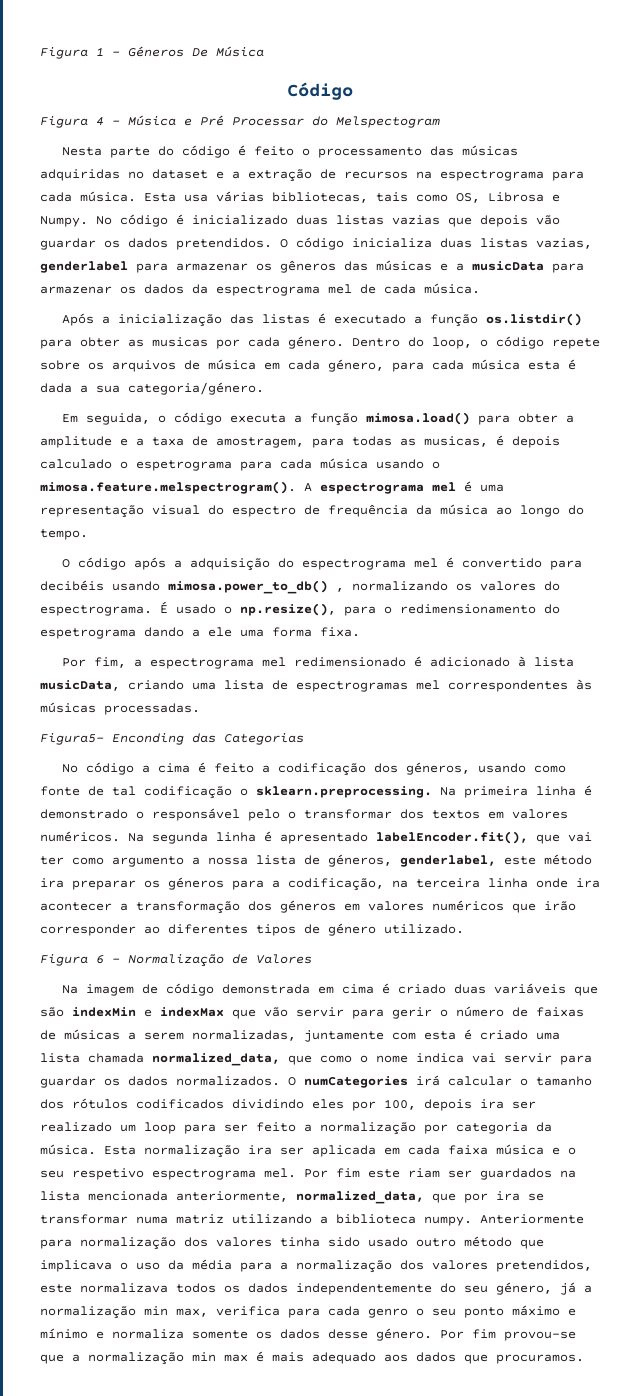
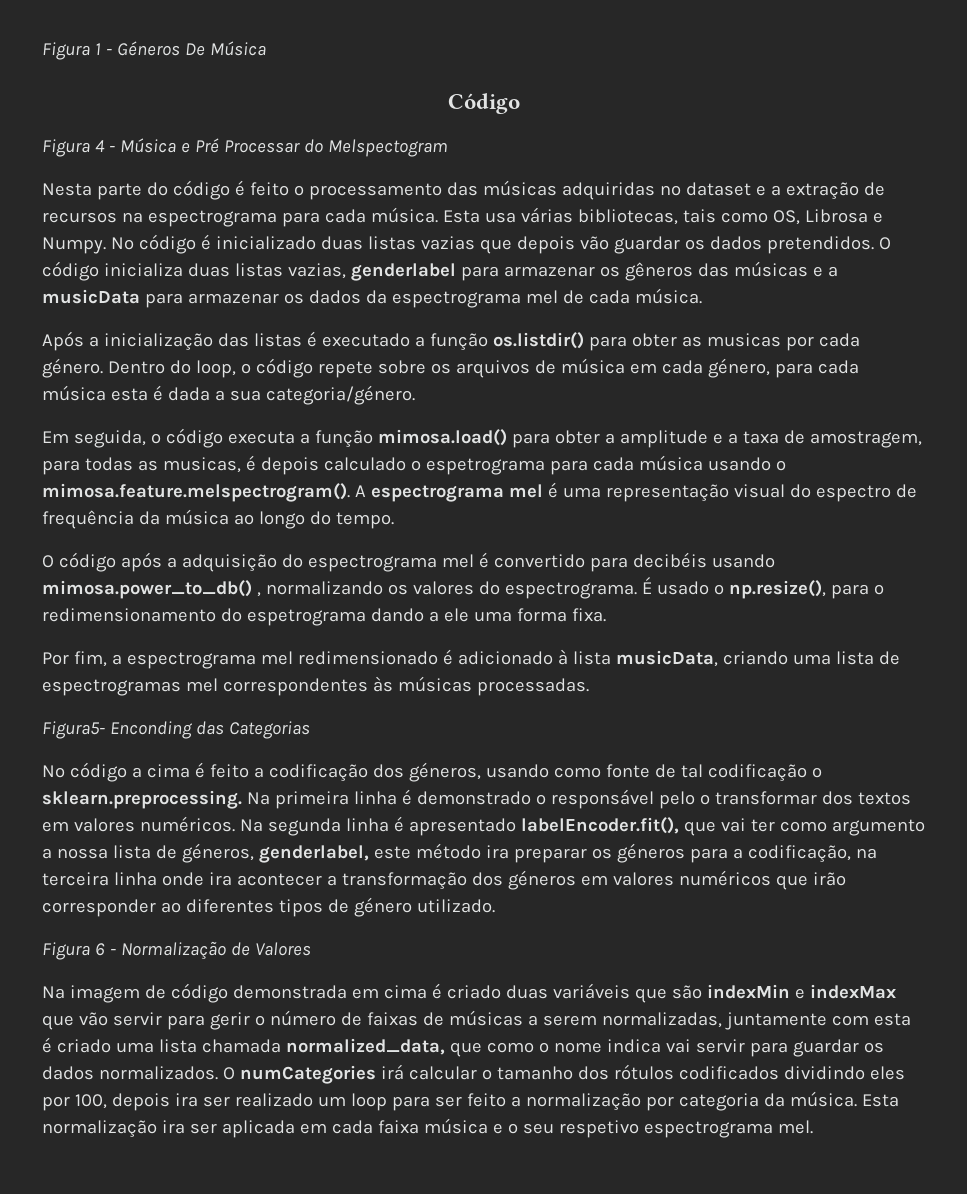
- Por fim este riam ser guardados na lista mencionada anteriormente, normalized_data, que por ira se transformar numa matriz utilizando a biblioteca numpy. Anteriormente para normalização dos valores tinha sido usado outro método que implicava o uso da média para a normalização dos valores pretendidos, este normalizava todos os dados independentemente do seu género, já a normalização min max, verifica para cada genro o seu ponto máximo e mínimo e normaliza somente os dados desse género. Por fim provou-se que a normalização min max é mais adequado aos dados que procuramos.

